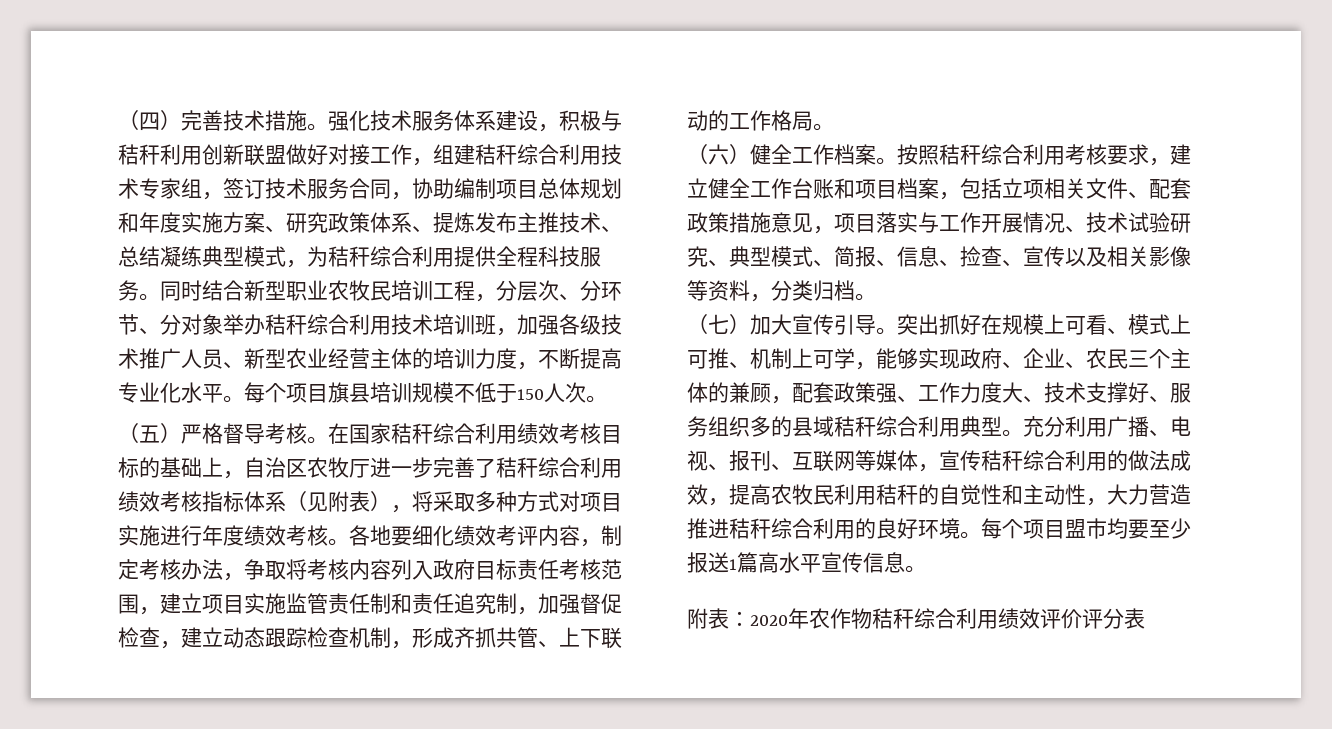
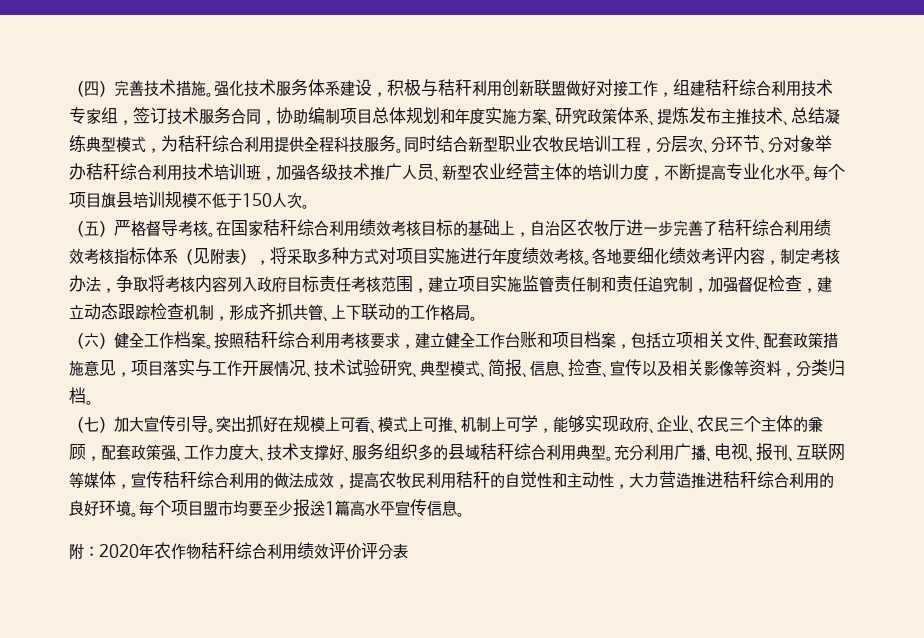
- 附表：2020年农作物秸秆综合利用绩效评价评分表
+ 附：2020年农作物秸秆综合利用绩效评价评分表

